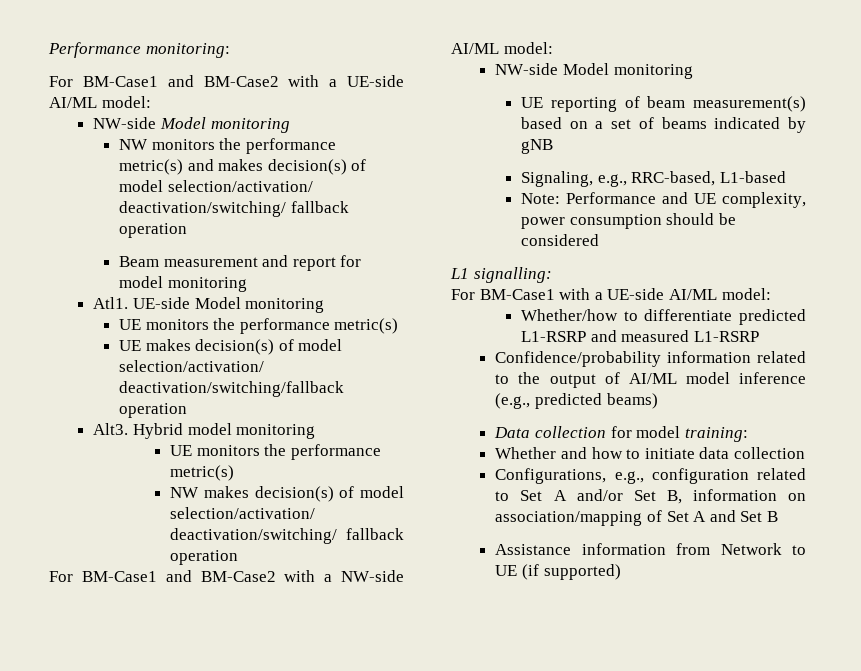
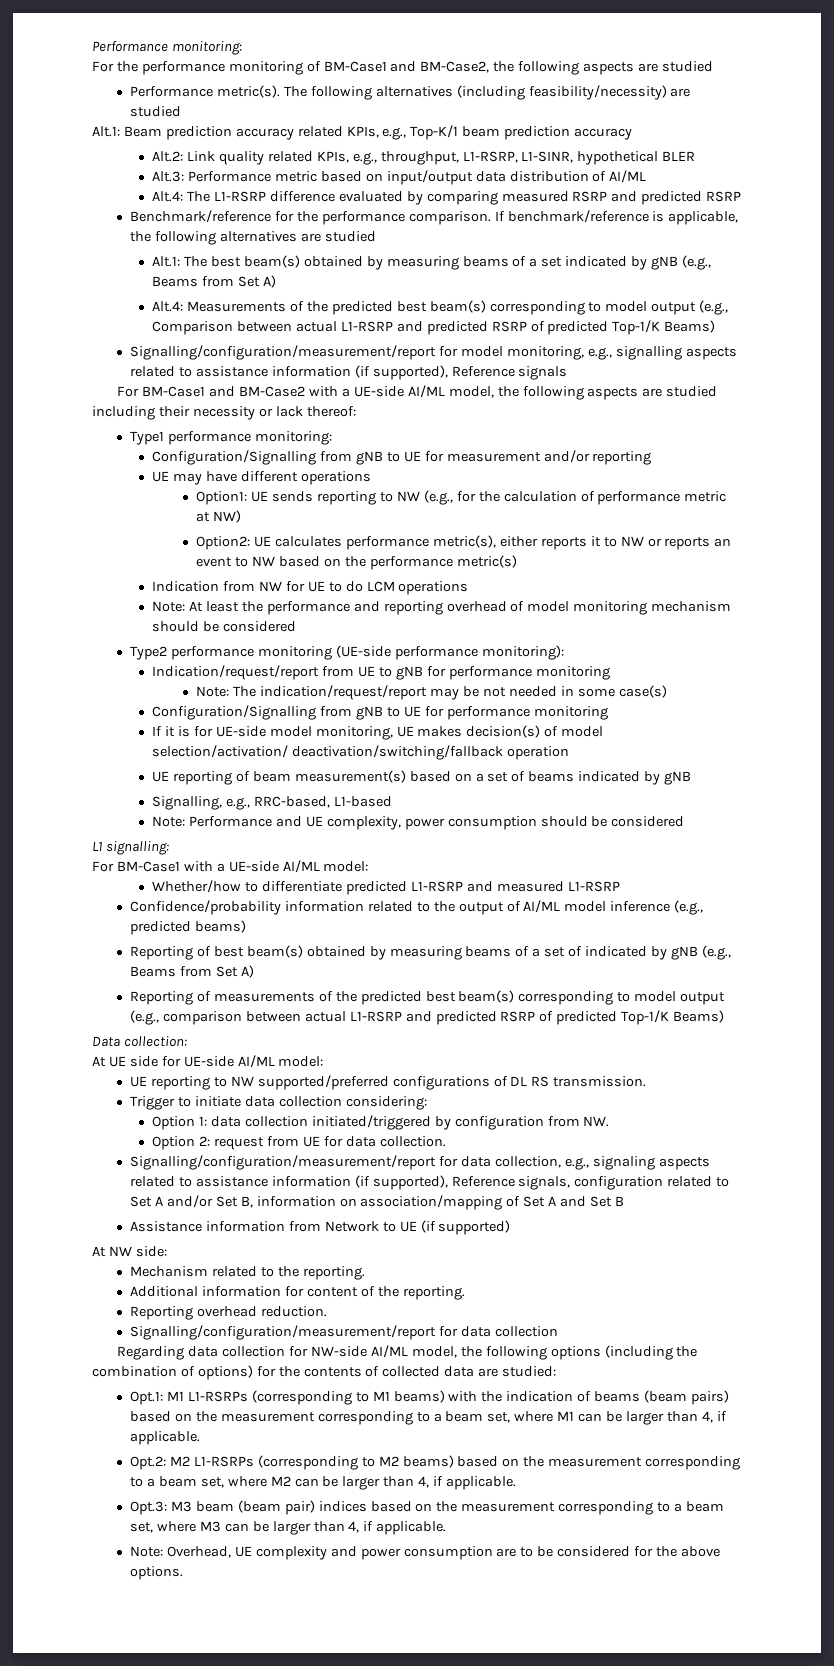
+ For the performance monitoring of BM-Case1 and BM-Case2, the following aspects are studied
+ Performance metric(s). The following alternatives (including feasibility/necessity) are studied
+ Alt.1: Beam prediction accuracy related KPIs, e.g., Top-K/1 beam prediction accuracy
+ Alt.2: Link quality related KPIs, e.g., throughput, L1-RSRP, L1-SINR, hypothetical BLER
+ Alt.3: Performance metric based on input/output data distribution of AI/ML
+ Alt.4: The L1-RSRP difference evaluated by comparing measured RSRP and predicted RSRP
+ Benchmark/reference for the performance comparison. If benchmark/reference is applicable, the following alternatives are studied
+ Alt.1: The best beam(s) obtained by measuring beams of a set indicated by gNB (e.g., Beams from Set A)
+ Alt.4: Measurements of the predicted best beam(s) corresponding to model output (e.g., Comparison between actual L1-RSRP and predicted RSRP of predicted Top-1/K Beams)
+ Signalling/configuration/measurement/report for model monitoring, e.g., signalling aspects related to assistance information (if supported), Reference signals
- For BM-Case1 and BM-Case2 with a UE-side AI/ML model:
- NW-side Model monitoring
- NW monitors the performance metric(s) and makes decision(s) of model selection/activation/ deactivation/switching/ fallback operation
- Beam measurement and report for model monitoring
- Atl1. UE-side Model monitoring
- UE monitors the performance metric(s)
- UE makes decision(s) of model selection/activation/ deactivation/switching/fallback operation
+ For BM-Case1 and BM-Case2 with a UE-side AI/ML model, the following aspects are studied including their necessity or lack thereof:
+ Type1 performance monitoring:
+ Configuration/Signalling from gNB to UE for measurement and/or reporting
+ UE may have different operations
+ Option1: UE sends reporting to NW (e.g., for the calculation of performance metric at NW)
+ Option2: UE calculates performance metric(s), either reports it to NW or reports an event to NW based on the performance metric(s)
+ Indication from NW for UE to do LCM operations
+ Note: At least the performance and reporting overhead of model monitoring mechanism should be considered
+ Type2 performance monitoring (UE-side performance monitoring):
+ Indication/request/report from UE to gNB for performance monitoring
+ Note: The indication/request/report may be not needed in some case(s)
+ Configuration/Signalling from gNB to UE for performance monitoring
+ If it is for UE-side model monitoring, UE makes decision(s) of model selection/activation/ deactivation/switching/fallback operation
- Alt3. Hybrid model monitoring
- UE monitors the performance metric(s)
- NW makes decision(s) of model selection/activation/ deactivation/switching/ fallback operation
- For BM-Case1 and BM-Case2 with a NW-side AI/ML model:
- NW-side Model monitoring
- Signaling, e.g., RRC-based, L1-based
+ Signalling, e.g., RRC-based, L1-based
- Data collection for model training:
- Whether and how to initiate data collection
- Configurations, e.g., configuration related to Set A and/or Set B, information on association/mapping of Set A and Set B
+ Reporting of best beam(s) obtained by measuring beams of a set of indicated by gNB (e.g., Beams from Set A)
+ Reporting of measurements of the predicted best beam(s) corresponding to model output (e.g., comparison between actual L1-RSRP and predicted RSRP of predicted Top-1/K Beams)
+ Data collection:
+ At UE side for UE-side AI/ML model:
+ UE reporting to NW supported/preferred configurations of DL RS transmission.
+ Trigger to initiate data collection considering:
+ Option 1: data collection initiated/triggered by configuration from NW.
+ Option 2: request from UE for data collection.
+ Signalling/configuration/measurement/report for data collection, e.g., signaling aspects related to assistance information (if supported), Reference signals, configuration related to Set A and/or Set B, information on association/mapping of Set A and Set B
+ At NW side:
+ Mechanism related to the reporting.
+ Additional information for content of the reporting.
+ Reporting overhead reduction.
+ Signalling/configuration/measurement/report for data collection
+ Regarding data collection for NW-side AI/ML model, the following options (including the combination of options) for the contents of collected data are studied:
+ Opt.1: M1 L1-RSRPs (corresponding to M1 beams) with the indication of beams (beam pairs) based on the measurement corresponding to a beam set, where M1 can be larger than 4, if applicable.
+ Opt.2: M2 L1-RSRPs (corresponding to M2 beams) based on the measurement corresponding to a beam set, where M2 can be larger than 4, if applicable.
+ Opt.3: M3 beam (beam pair) indices based on the measurement corresponding to a beam set, where M3 can be larger than 4, if applicable.
+ Note: Overhead, UE complexity and power consumption are to be considered for the above options.

